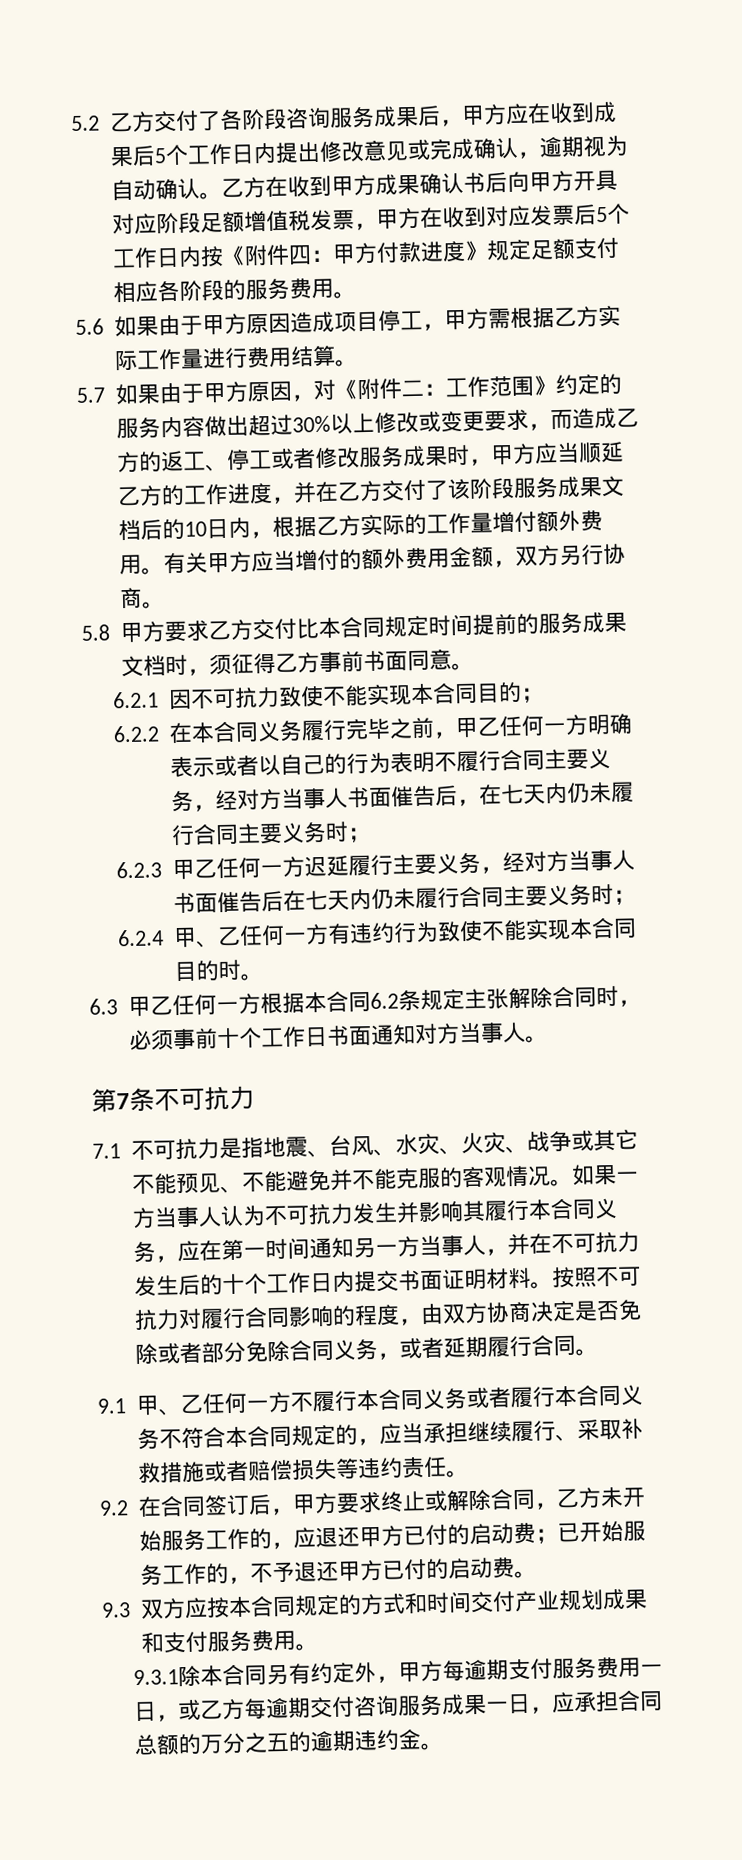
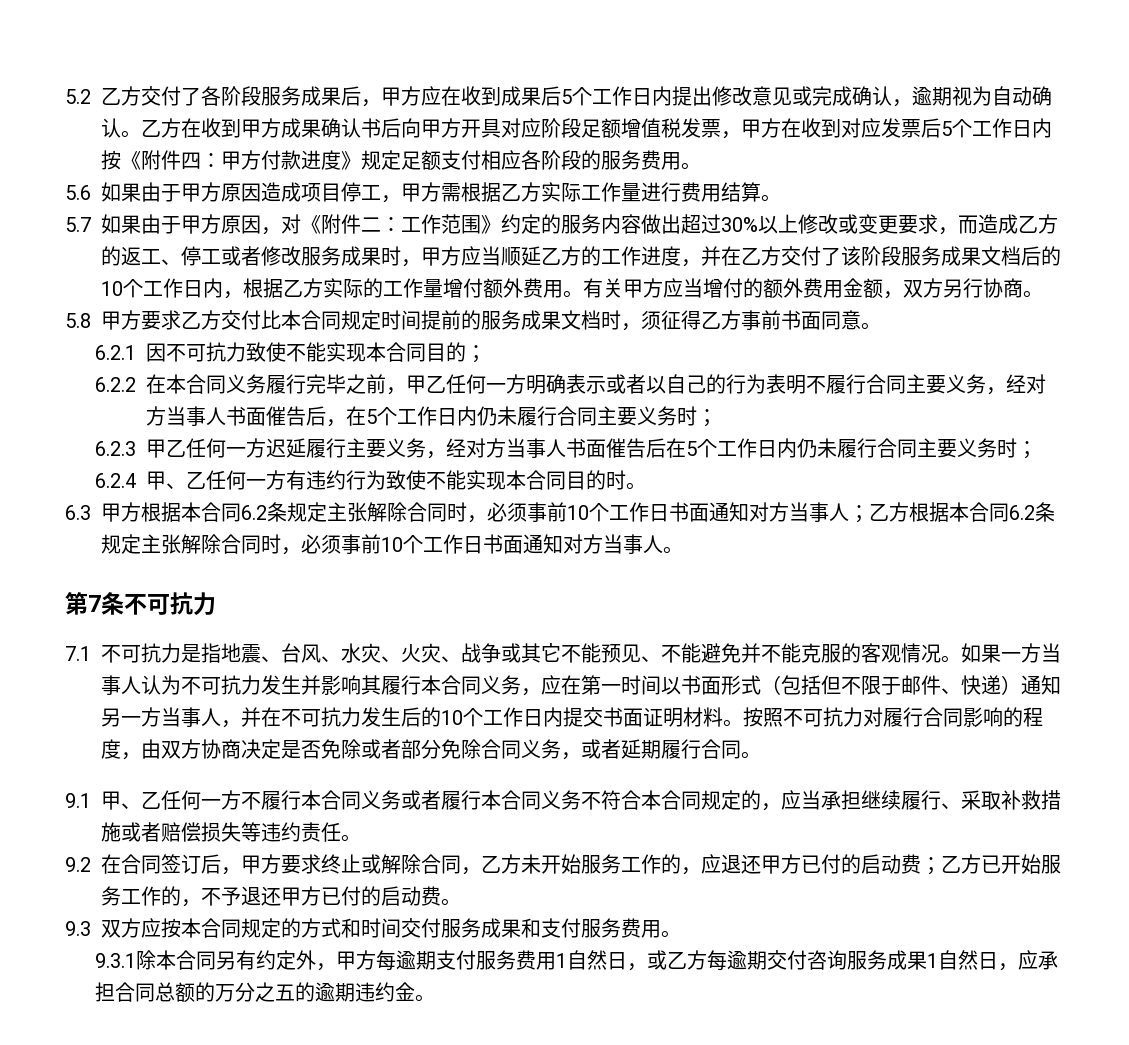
- 5.2乙方交付了各阶段咨询服务成果后，甲方应在收到成果后5个工作日内提出修改意见或完成确认，逾期视为自动确认。
+ 5.2乙方交付了各阶段服务成果后，甲方应在收到成果后5个工作日内提出修改意见或完成确认，逾期视为自动确认。
- 5.7如果由于甲方原因，对《附件二：工作范围》约定的服务内容做出超过30%以上修改或变更要求，而造成乙方的返工、停工或者修改服务成果时，甲方应当顺延乙方的工作进度，并在乙方交付了该阶段服务成果文档后的10日内，根据乙方实际的工作量增付额外费用。
+ 5.7如果由于甲方原因，对《附件二：工作范围》约定的服务内容做出超过30%以上修改或变更要求，而造成乙方的返工、停工或者修改服务成果时，甲方应当顺延乙方的工作进度，并在乙方交付了该阶段服务成果文档后的10个工作日内，根据乙方实际的工作量增付额外费用。
- 6.2.2在本合同义务履行完毕之前，甲乙任何一方明确表示或者以自己的行为表明不履行合同主要义务，经对方当事人书面催告后，在七天内仍未履行合同主要义务时；
+ 6.2.2在本合同义务履行完毕之前，甲乙任何一方明确表示或者以自己的行为表明不履行合同主要义务，经对方当事人书面催告后，在5个工作日内仍未履行合同主要义务时；
- 6.2.3甲乙任何一方迟延履行主要义务，经对方当事人书面催告后在七天内仍未履行合同主要义务时；
+ 6.2.3甲乙任何一方迟延履行主要义务，经对方当事人书面催告后在5个工作日内仍未履行合同主要义务时；
- 6.3甲乙任何一方根据本合同6.2条规定主张解除合同时，必须事前十个工作日书面通知对方当事人。
+ 6.3甲方根据本合同6.2条规定主张解除合同时，必须事前10个工作日书面通知对方当事人；乙方根据本合同6.2条规定主张解除合同时，必须事前10个工作日书面通知对方当事人。
- 如果一方当事人认为不可抗力发生并影响其履行本合同义务，应在第一时间通知另一方当事人，并在不可抗力发生后的十个工作日内提交书面证明材料。
+ 如果一方当事人认为不可抗力发生并影响其履行本合同义务，应在第一时间以书面形式（包括但不限于邮件、快递）通知另一方当事人，并在不可抗力发生后的10个工作日内提交书面证明材料。
- 9.2在合同签订后，甲方要求终止或解除合同，乙方未开始服务工作的，应退还甲方已付的启动费；已开始服务工作的，不予退还甲方已付的启动费。
+ 9.2在合同签订后，甲方要求终止或解除合同，乙方未开始服务工作的，应退还甲方已付的启动费；乙方已开始服务工作的，不予退还甲方已付的启动费。
- 9.3双方应按本合同规定的方式和时间交付产业规划成果和支付服务费用。
+ 9.3双方应按本合同规定的方式和时间交付服务成果和支付服务费用。
- 9.3.1除本合同另有约定外，甲方每逾期支付服务费用一日，或乙方每逾期交付咨询服务成果一日，应承担合同总额的万分之五的逾期违约金。
+ 9.3.1除本合同另有约定外，甲方每逾期支付服务费用1自然日，或乙方每逾期交付咨询服务成果1自然日，应承担合同总额的万分之五的逾期违约金。

